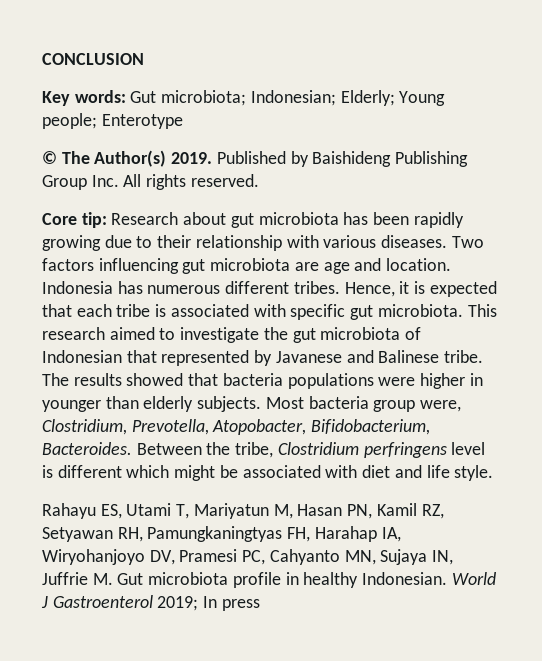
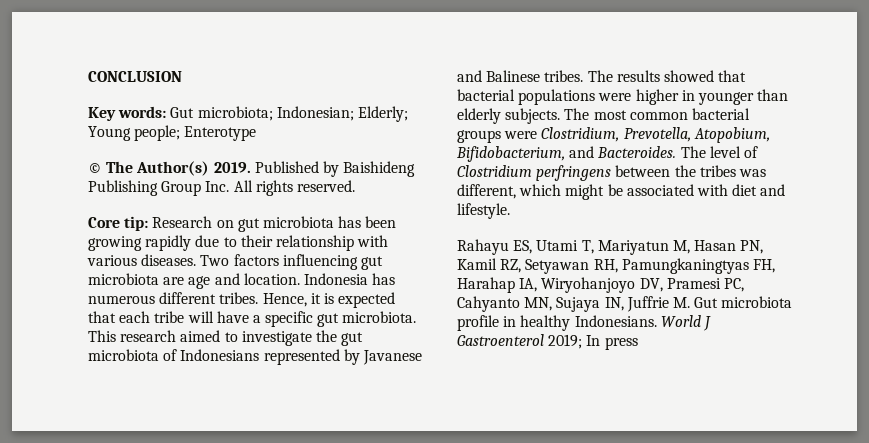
- Core tip: Research about gut microbiota has been rapidly growing due to their relationship with various diseases.
+ Core tip: Research on gut microbiota has been growing rapidly due to their relationship with various diseases.
- Hence, it is expected that each tribe is associated with specific gut microbiota.
+ Hence, it is expected that each tribe will have a specific gut microbiota.
- This research aimed to investigate the gut microbiota of Indonesian that represented by Javanese and Balinese tribe.
+ This research aimed to investigate the gut microbiota of Indonesians represented by Javanese and Balinese tribes.
- The results showed that bacteria populations were higher in younger than elderly subjects.
+ The results showed that bacterial populations were higher in younger than elderly subjects.
- Most bacteria group were, Clostridium, Prevotella, Atopobacter, Bifidobacterium, Bacteroides. Between the tribe, Clostridium perfringens level is different which might be associated with diet and life style.
+ The most common bacterial groups were Clostridium, Prevotella, Atopobium, Bifidobacterium, and Bacteroides. The level of Clostridium perfringens between the tribes was different, which might be associated with diet and lifestyle.
- Rahayu ES, Utami T, Mariyatun M, Hasan PN, Kamil RZ, Setyawan RH, Pamungkaningtyas FH, Harahap IA, Wiryohanjoyo DV, Pramesi PC, Cahyanto MN, Sujaya IN, Juffrie M. Gut microbiota profile in healthy Indonesian.
+ Rahayu ES, Utami T, Mariyatun M, Hasan PN, Kamil RZ, Setyawan RH, Pamungkaningtyas FH, Harahap IA, Wiryohanjoyo DV, Pramesi PC, Cahyanto MN, Sujaya IN, Juffrie M. Gut microbiota profile in healthy Indonesians.

